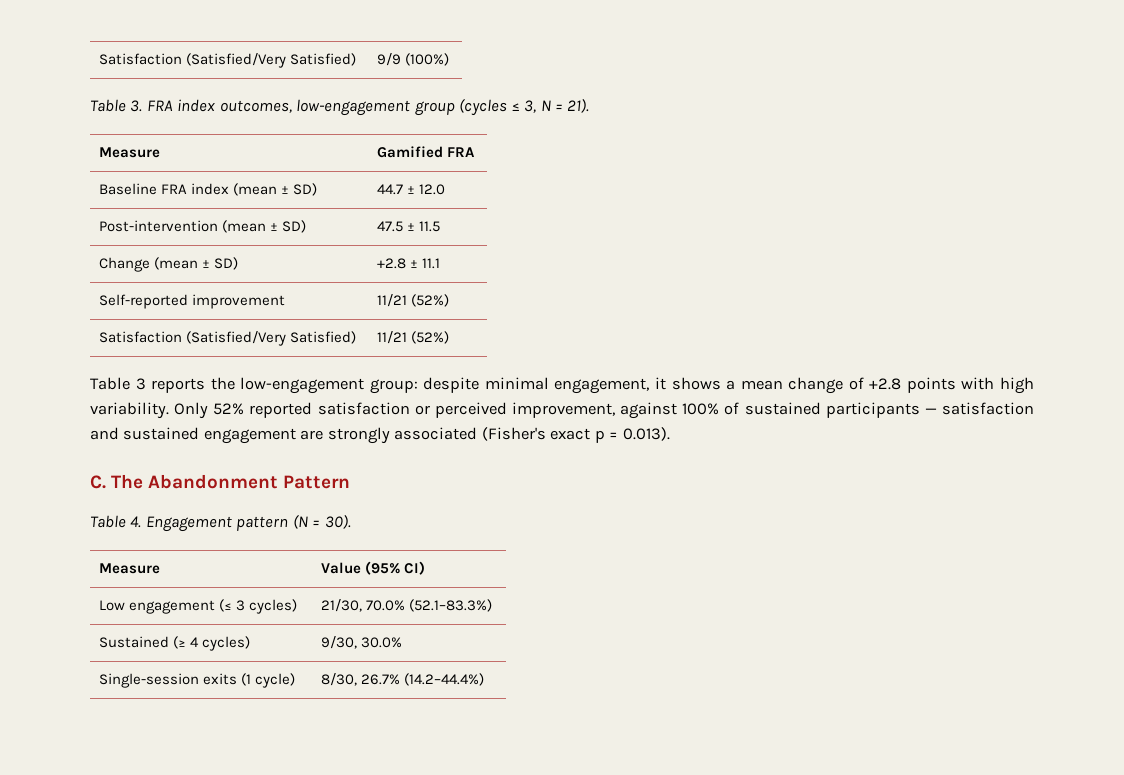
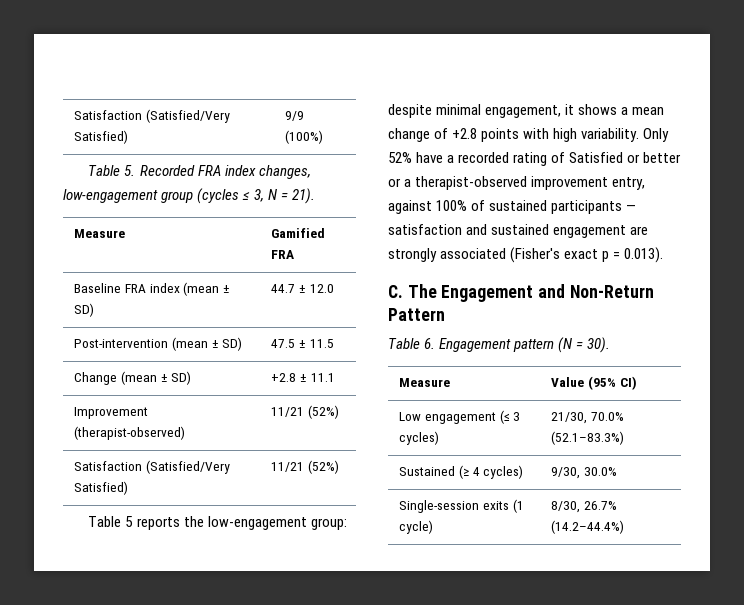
- Table 3. FRA index outcomes, low-engagement group (cycles ≤ 3, N = 21).
+ Table 5. Recorded FRA index changes, low-engagement group (cycles ≤ 3, N = 21).
- Self-reported improvement | 11/21 (52%)
+ Improvement (therapist-observed) | 11/21 (52%)
- Table 3 reports the low-engagement group: despite minimal engagement, it shows a mean change of +2.8 points with high variability.
+ Table 5 reports the low-engagement group: despite minimal engagement, it shows a mean change of +2.8 points with high variability.
- Only 52% reported satisfaction or perceived improvement, against 100% of sustained participants — satisfaction and sustained engagement are strongly associated (Fisher's exact p = 0.013).
+ Only 52% have a recorded rating of Satisfied or better or a therapist-observed improvement entry, against 100% of sustained participants — satisfaction and sustained engagement are strongly associated (Fisher's exact p = 0.013).
- C. The Abandonment Pattern
+ C. The Engagement and Non-Return Pattern
- Table 4. Engagement pattern (N = 30).
+ Table 6. Engagement pattern (N = 30).

